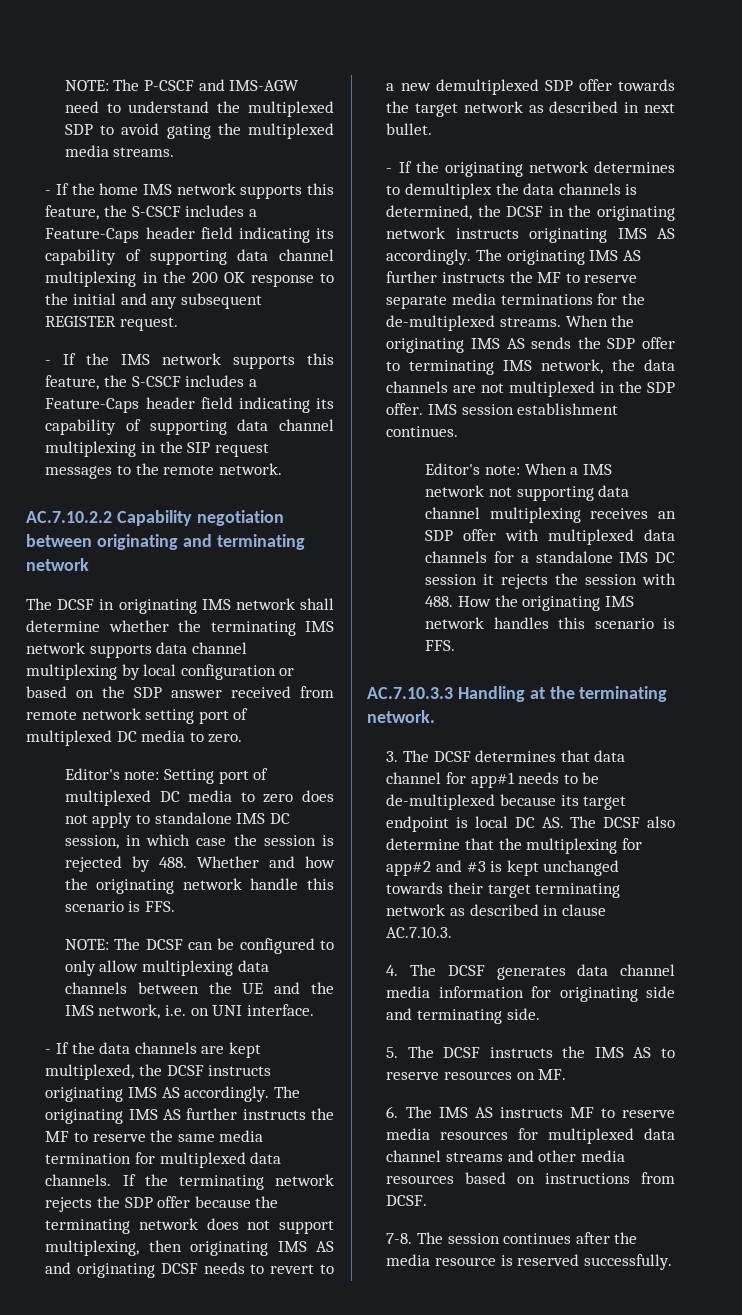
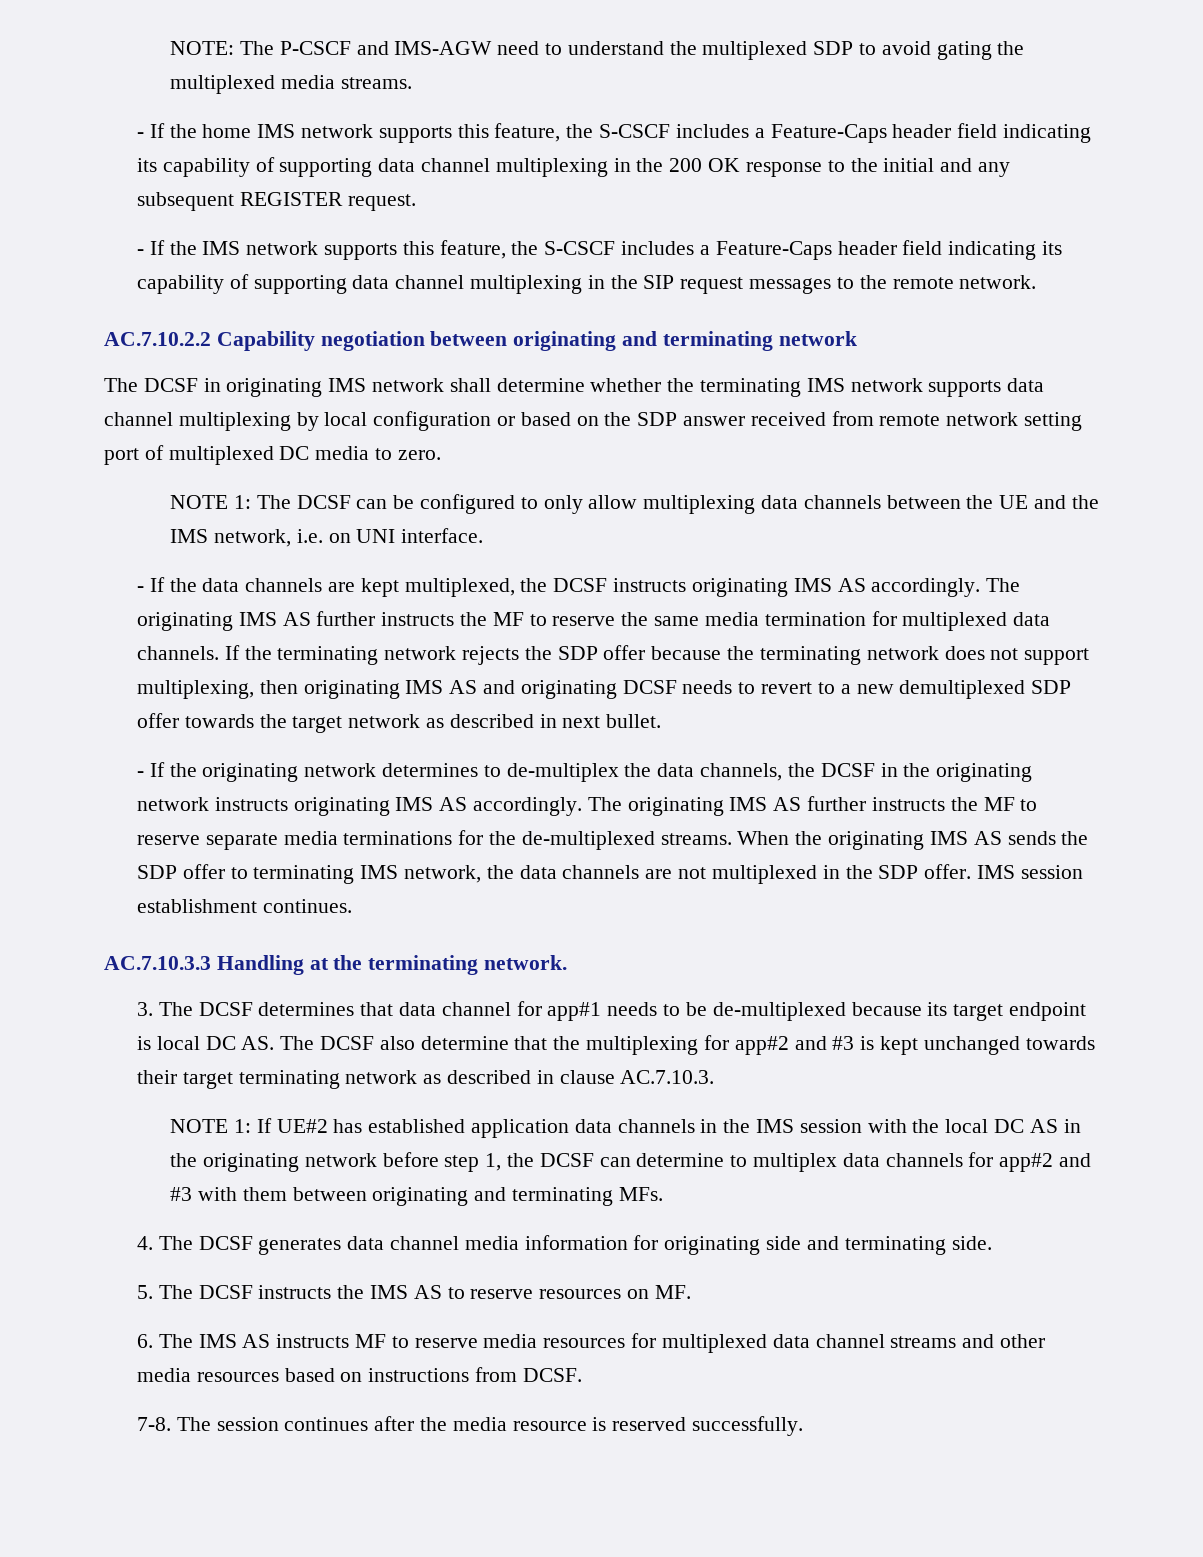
- Editor's note: Setting port of multiplexed DC media to zero does not apply to standalone IMS DC session, in which case the session is rejected by 488. Whether and how the originating network handle this scenario is FFS.
- NOTE: The DCSF can be configured to only allow multiplexing data channels between the UE and the IMS network, i.e. on UNI interface.
+ NOTE 1: The DCSF can be configured to only allow multiplexing data channels between the UE and the IMS network, i.e. on UNI interface.
- - If the originating network determines to demultiplex the data channels is determined, the DCSF in the originating network instructs originating IMS AS accordingly.
+ - If the originating network determines to de-multiplex the data channels, the DCSF in the originating network instructs originating IMS AS accordingly.
- Editor's note: When a IMS network not supporting data channel multiplexing receives an SDP offer with multiplexed data channels for a standalone IMS DC session it rejects the session with 488. How the originating IMS network handles this scenario is FFS.
+ NOTE 1: If UE#2 has established application data channels in the IMS session with the local DC AS in the originating network before step 1, the DCSF can determine to multiplex data channels for app#2 and #3 with them between originating and terminating MFs.

